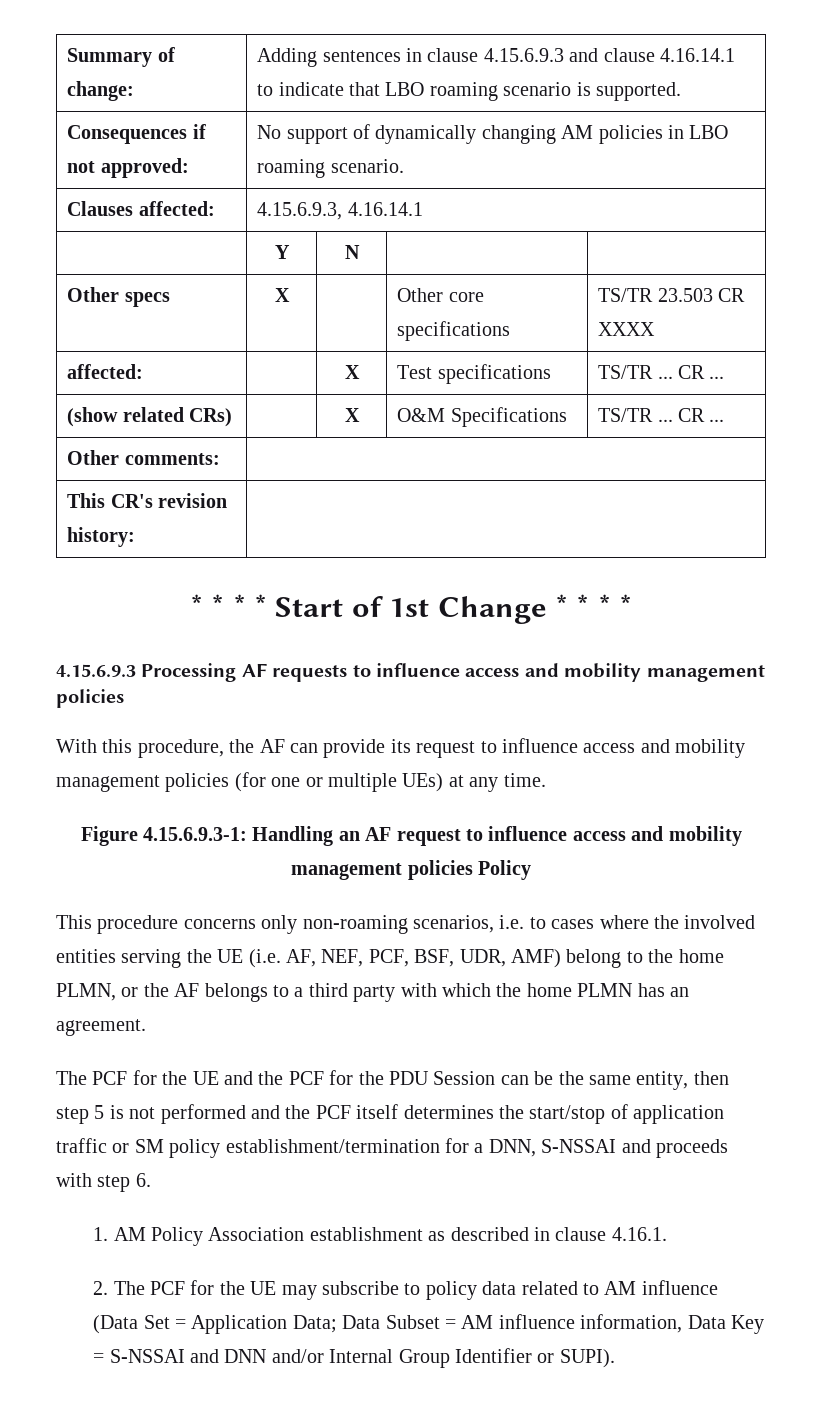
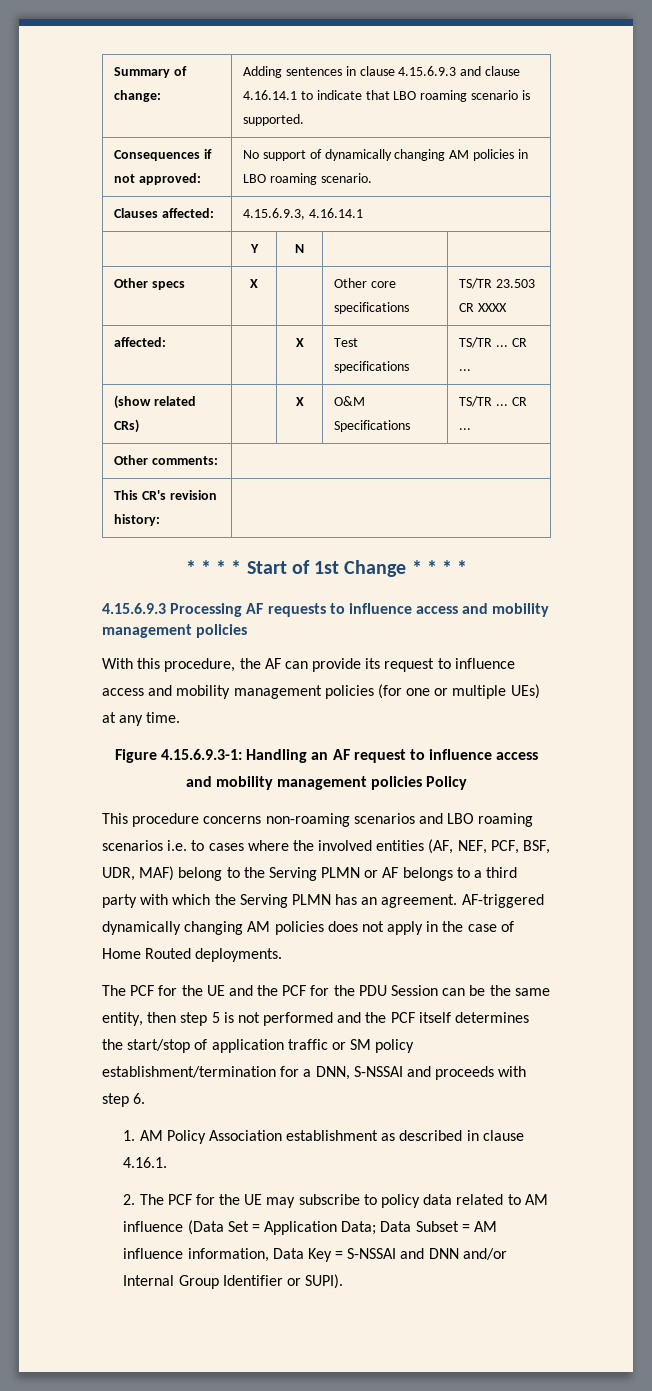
- This procedure concerns only non-roaming scenarios, i.e. to cases where the involved entities serving the UE (i.e. AF, NEF, PCF, BSF, UDR, AMF) belong to the home PLMN, or the AF belongs to a third party with which the home PLMN has an agreement.
+ This procedure concerns non-roaming scenarios and LBO roaming scenarios i.e. to cases where the involved entities (AF, NEF, PCF, BSF, UDR, MAF) belong to the Serving PLMN or AF belongs to a third party with which the Serving PLMN has an agreement. AF-triggered dynamically changing AM policies does not apply in the case of Home Routed deployments.

